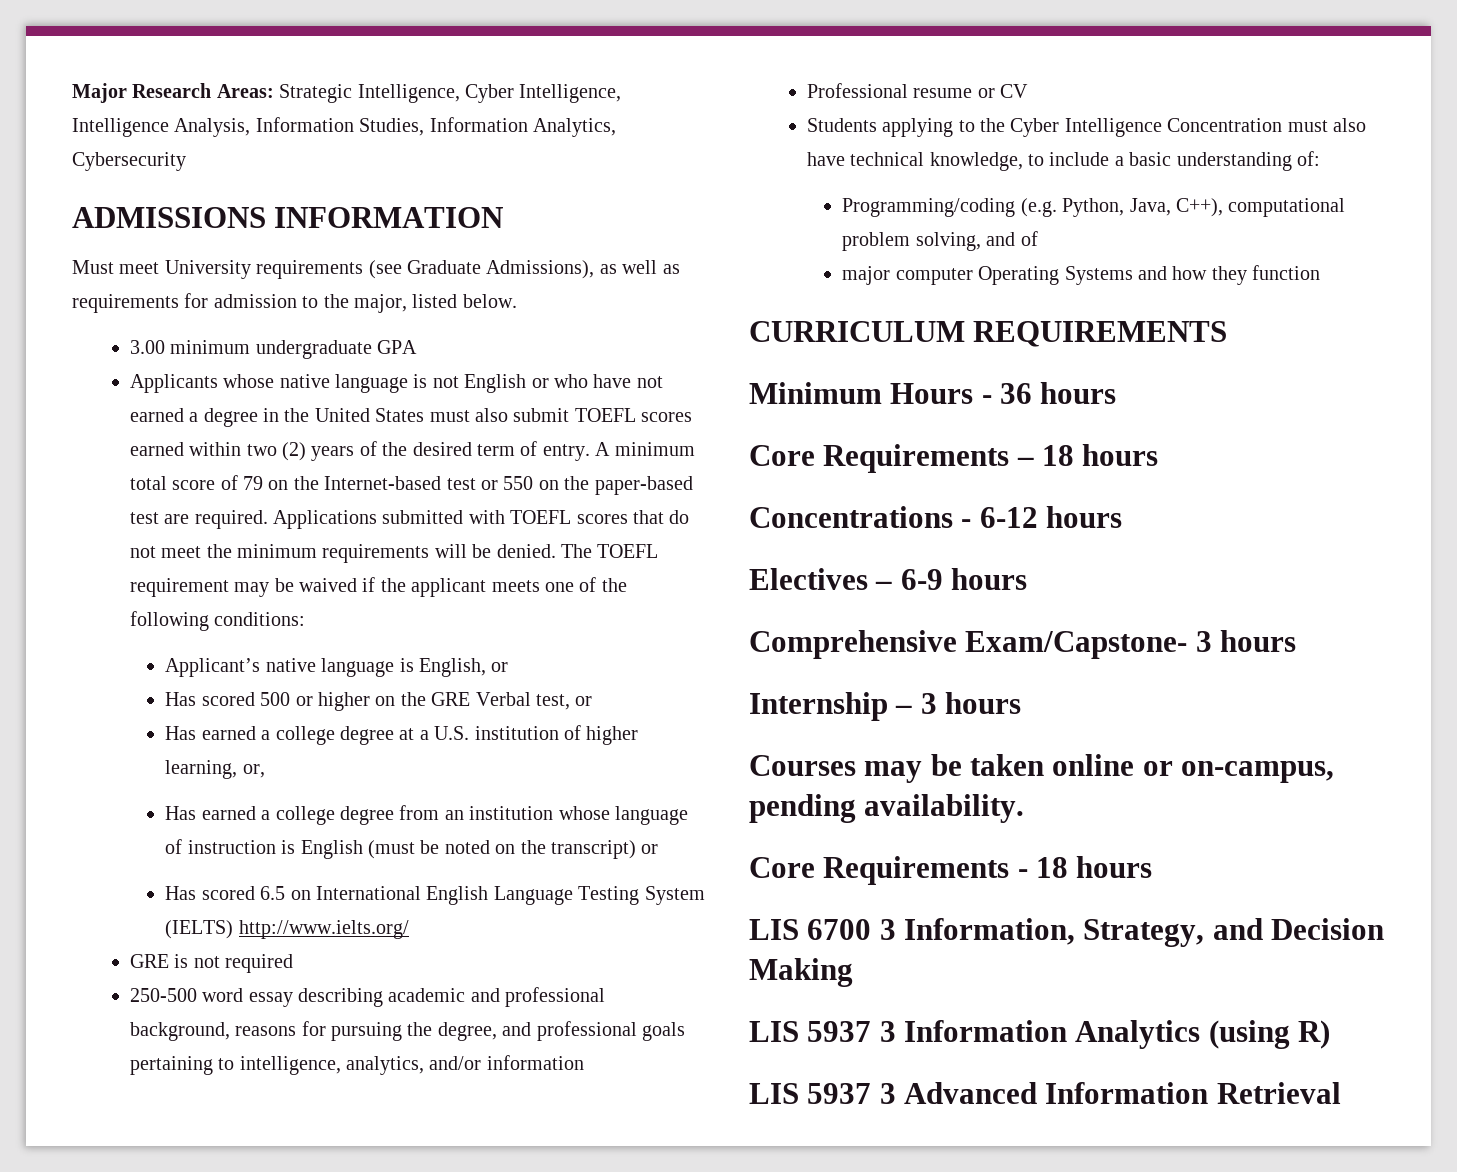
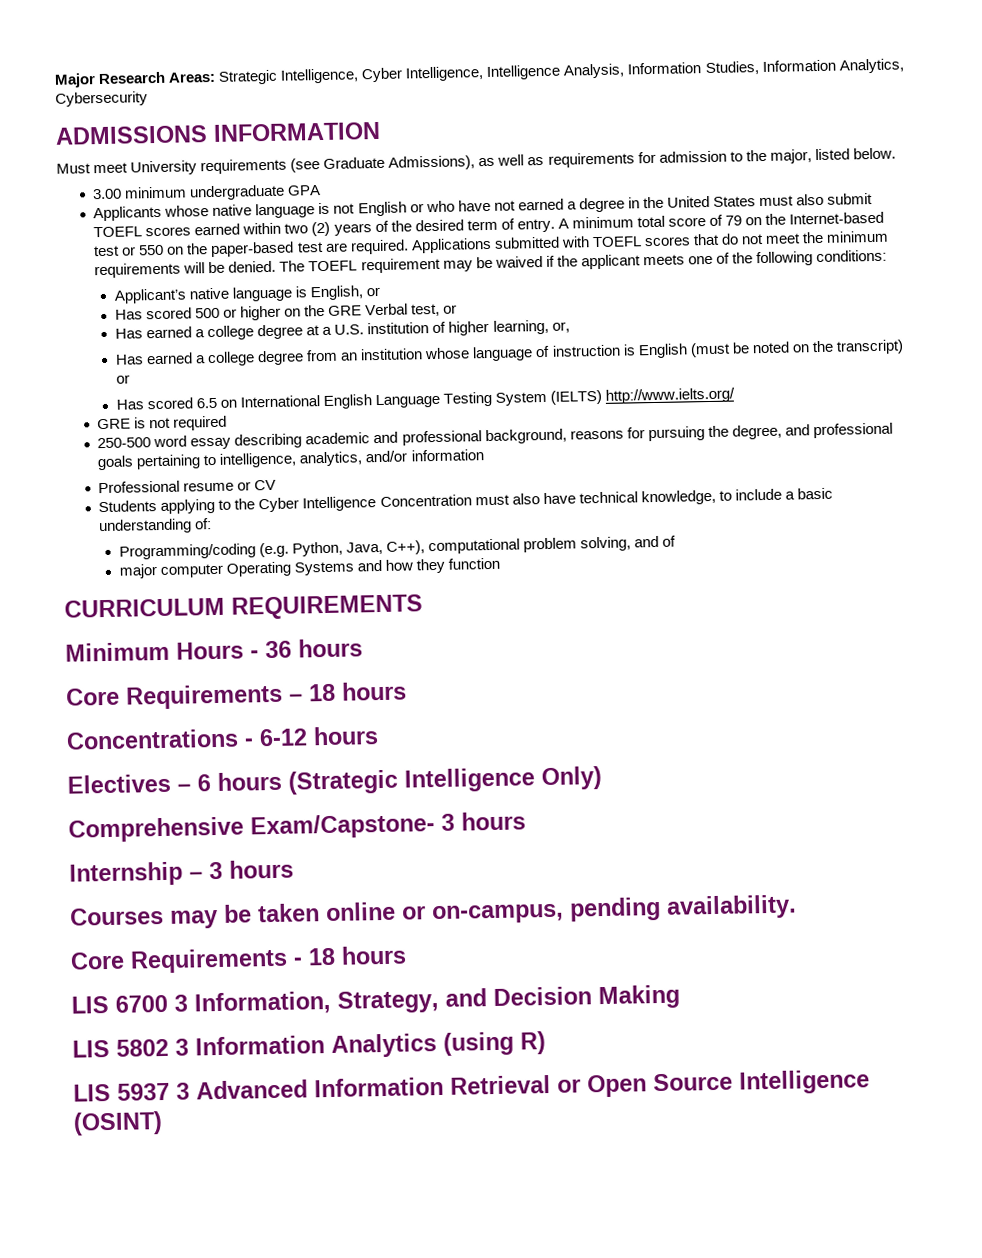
- Electives – 6-9 hours
+ Electives – 6 hours (Strategic Intelligence Only)
- LIS 5937 3 Information Analytics (using R)
+ LIS 5802 3 Information Analytics (using R)
- LIS 5937 3 Advanced Information Retrieval
+ LIS 5937 3 Advanced Information Retrieval or Open Source Intelligence (OSINT)

